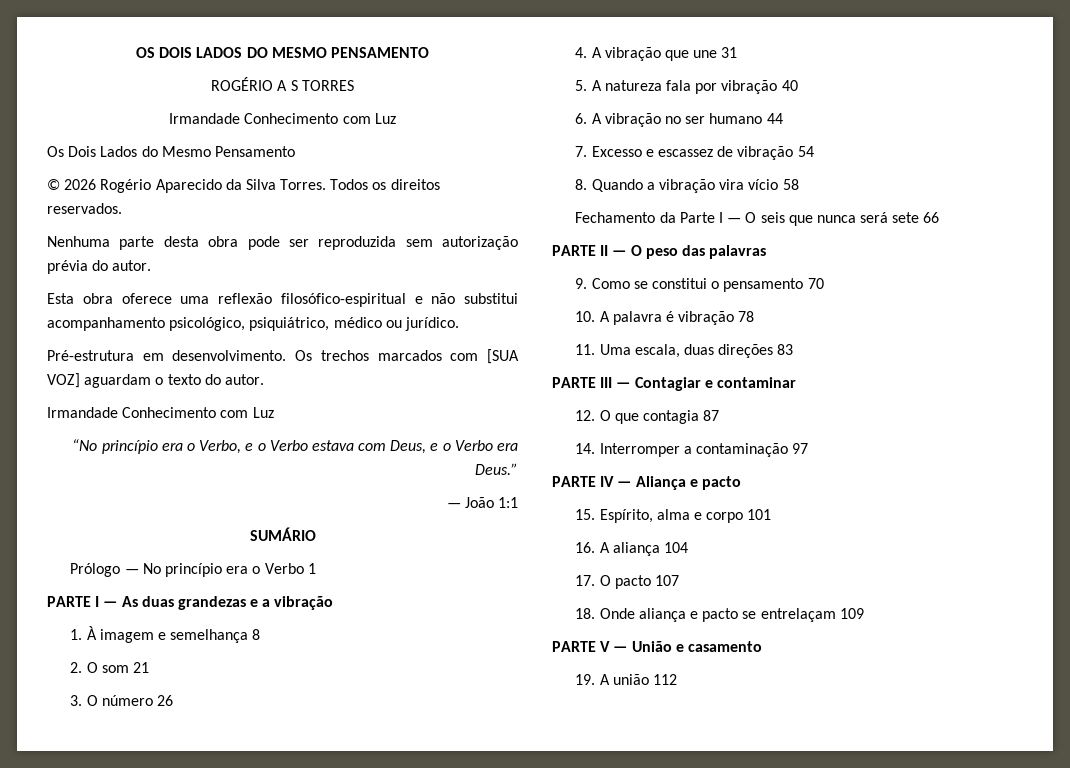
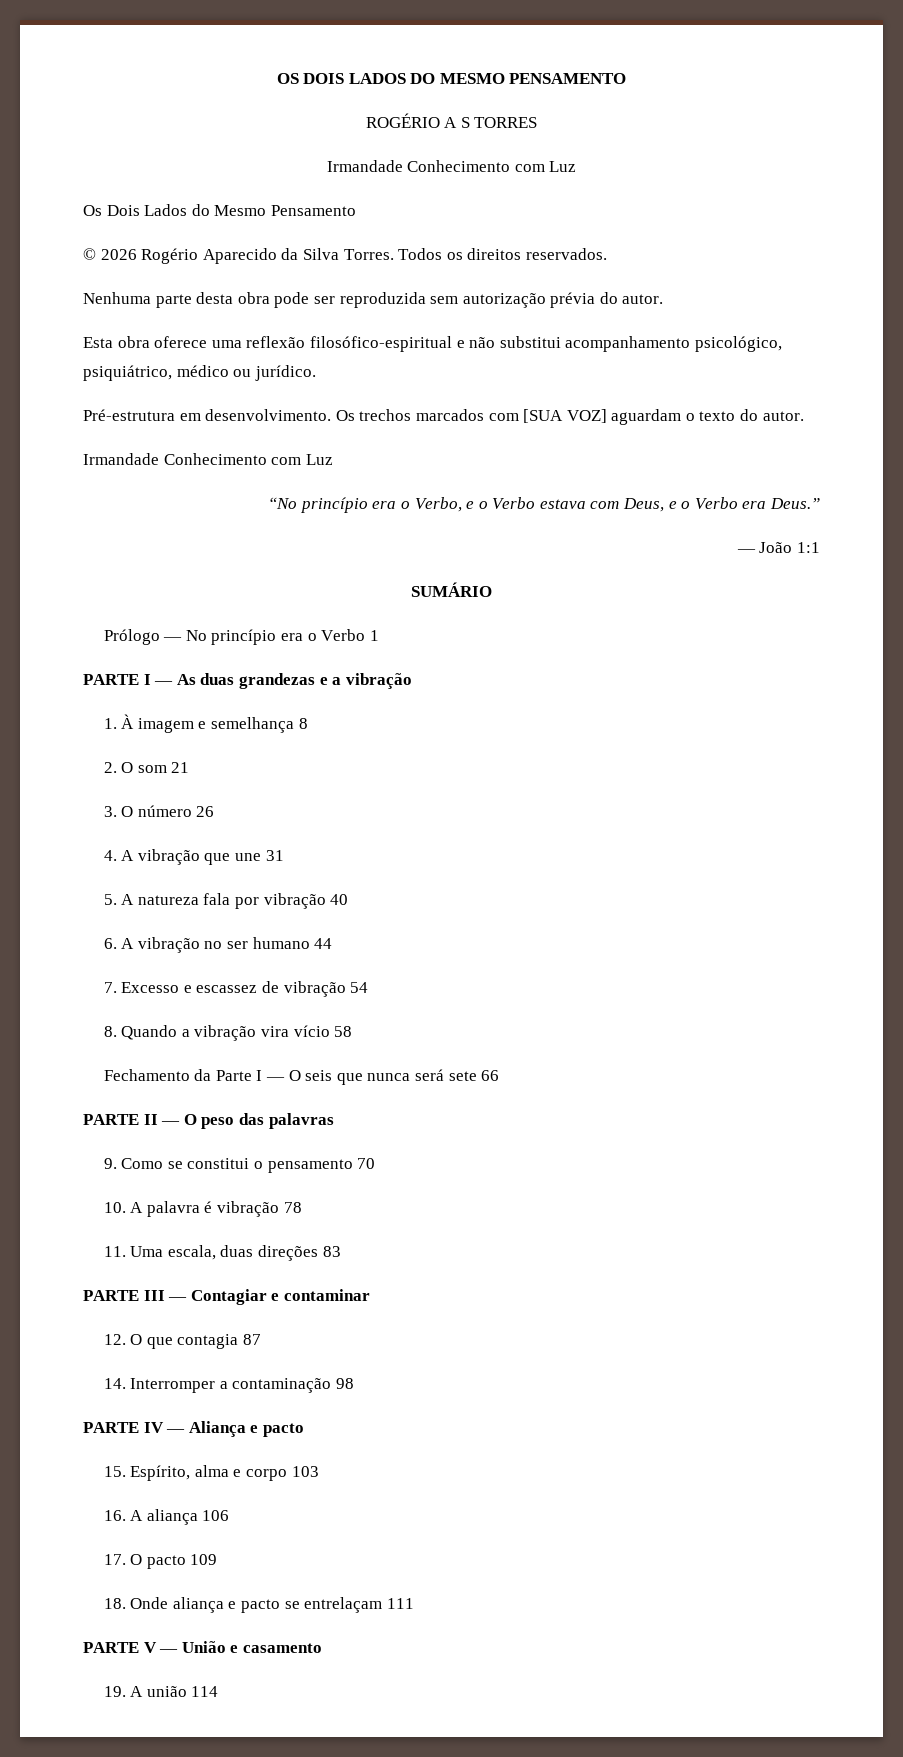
- 14. Interromper a contaminação 97
+ 14. Interromper a contaminação 98
- 15. Espírito, alma e corpo 101
+ 15. Espírito, alma e corpo 103
- 16. A aliança 104
+ 16. A aliança 106
- 17. O pacto 107
+ 17. O pacto 109
- 18. Onde aliança e pacto se entrelaçam 109
+ 18. Onde aliança e pacto se entrelaçam 111
- 19. A união 112
+ 19. A união 114

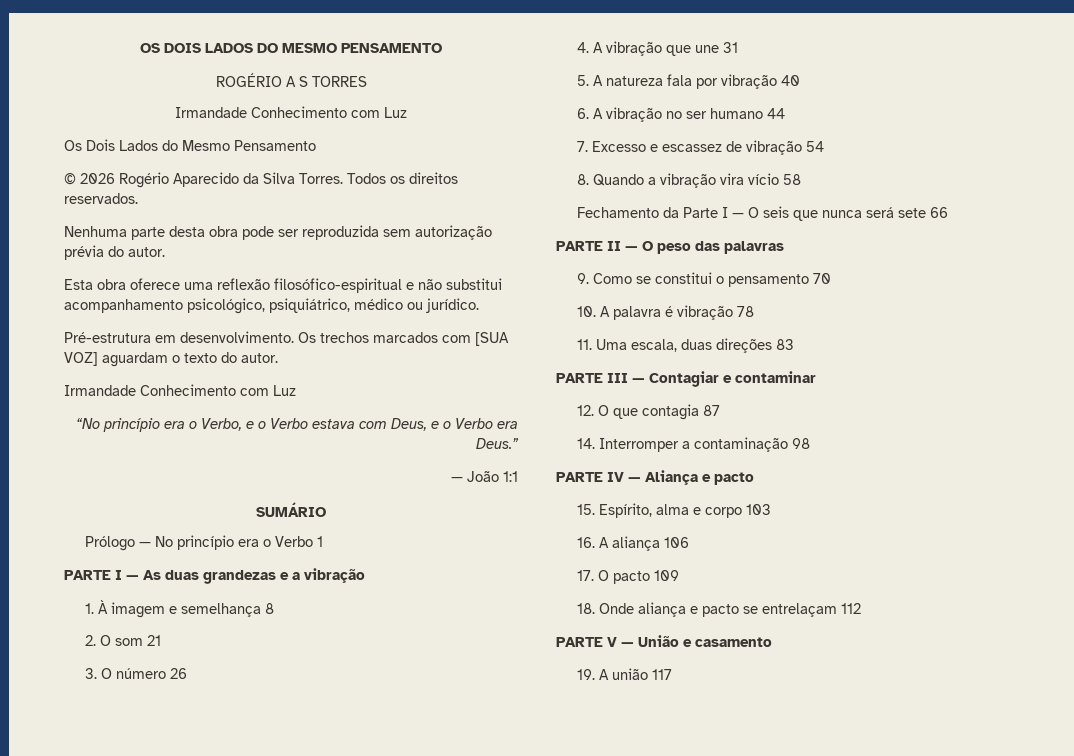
- 18. Onde aliança e pacto se entrelaçam 111
+ 18. Onde aliança e pacto se entrelaçam 112
- 19. A união 114
+ 19. A união 117

